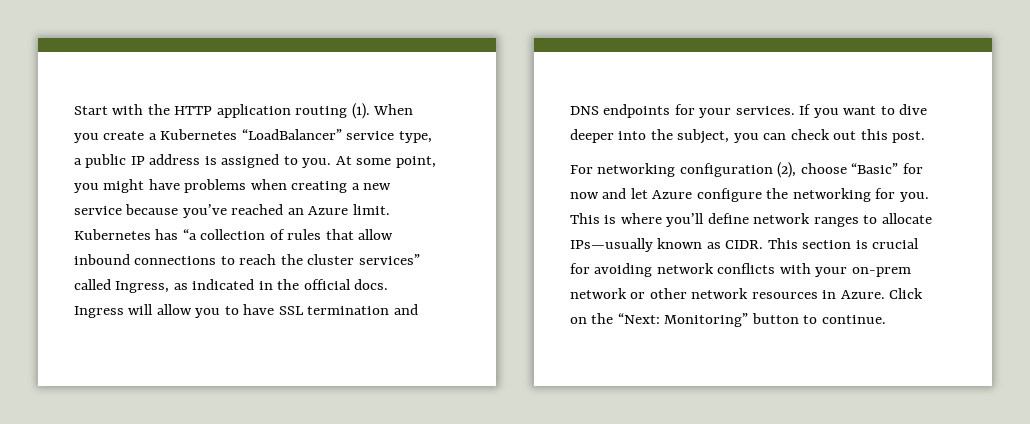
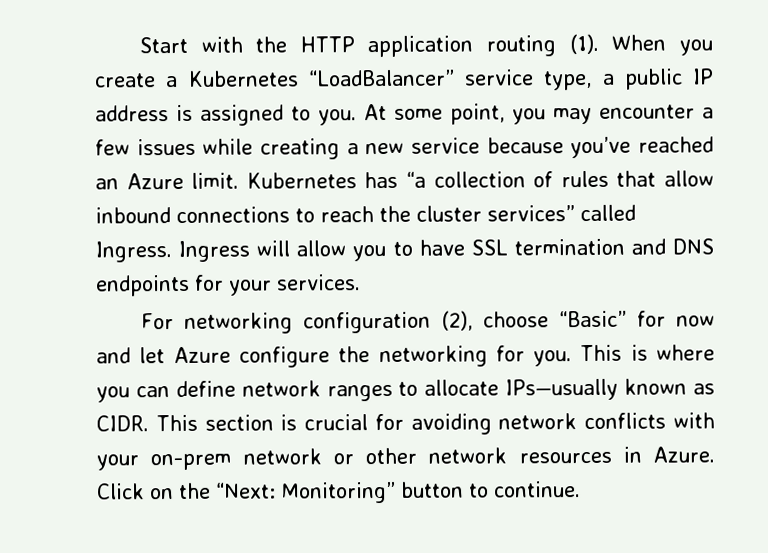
- At some point, you might have problems when creating a new service because you’ve reached an Azure limit.
+ At some point, you may encounter a few issues while creating a new service because you’ve reached an Azure limit.
- Kubernetes has “a collection of rules that allow inbound connections to reach the cluster services” called Ingress, as indicated in the official docs.
+ Kubernetes has “a collection of rules that allow inbound connections to reach the cluster services” called Ingress.
- If you want to dive deeper into the subject, you can check out this post.
- This is where you’ll define network ranges to allocate IPs—usually known as CIDR.
+ This is where you can define network ranges to allocate IPs—usually known as CIDR.

